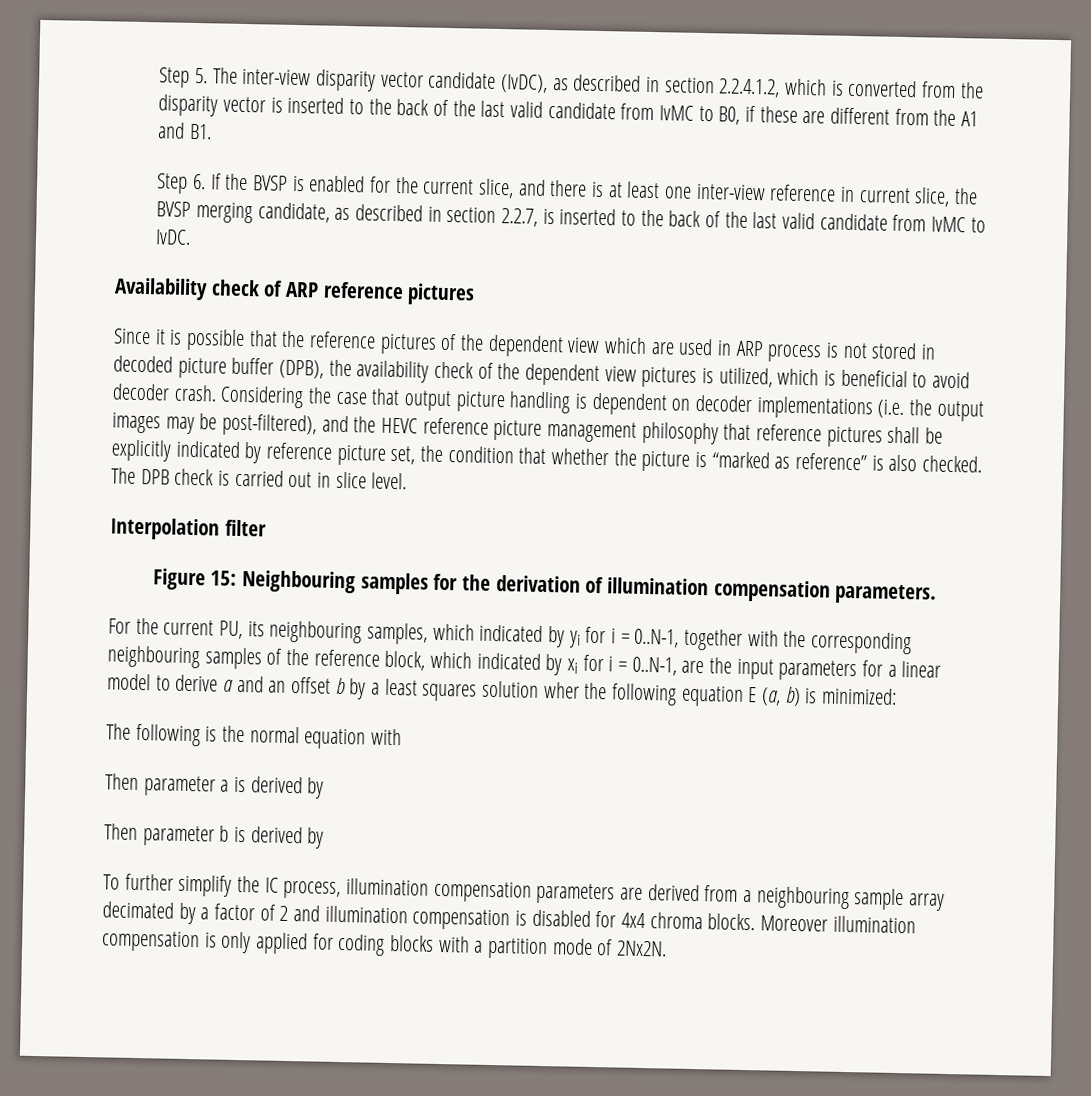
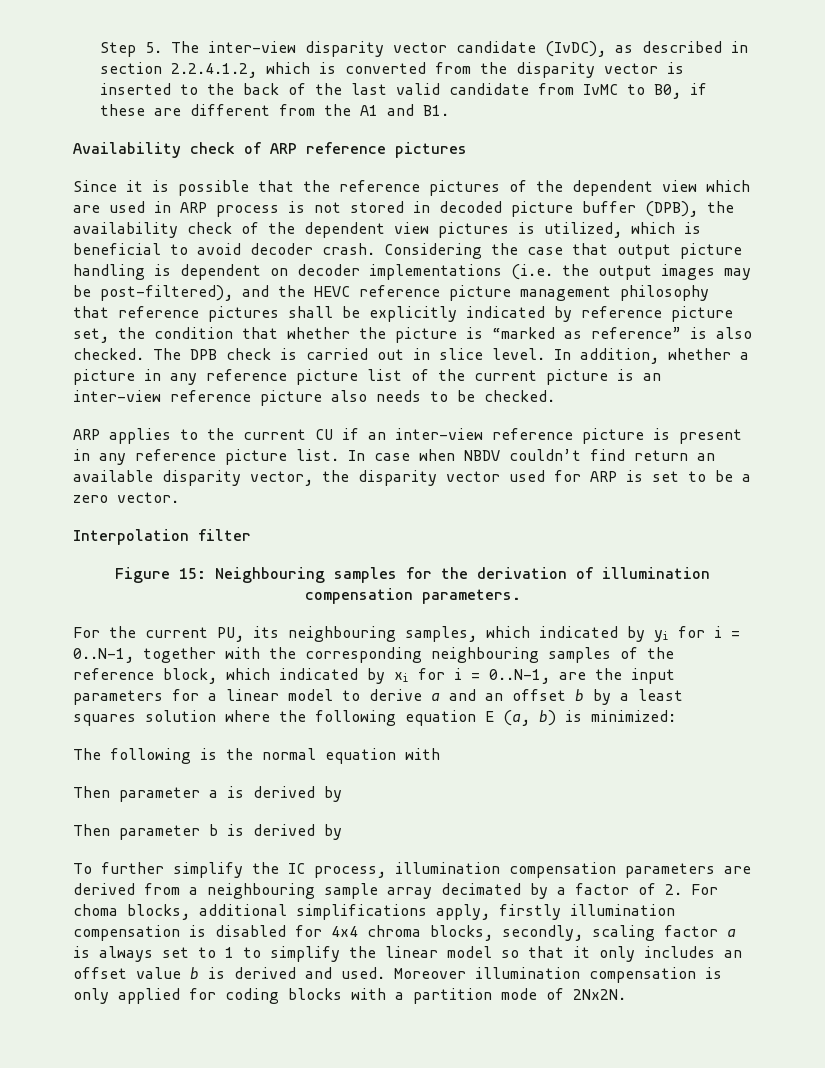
- Step 6. If the BVSP is enabled for the current slice, and there is at least one inter-view reference in current slice, the BVSP merging candidate, as described in section 2.2.7, is inserted to the back of the last valid candidate from IvMC to IvDC.
+ In addition, whether a picture in any reference picture list of the current picture is an inter-view reference picture also needs to be checked.
+ ARP applies to the current CU if an inter-view reference picture is present in any reference picture list. In case when NBDV couldn’t find return an available disparity vector, the disparity vector used for ARP is set to be a zero vector.
- For the current PU, its neighbouring samples, which indicated by yi for i = 0..N-1, together with the corresponding neighbouring samples of the reference block, which indicated by xi for i = 0..N-1, are the input parameters for a linear model to derive a and an offset b by a least squares solution wher the following equation E (a, b) is minimized:
+ For the current PU, its neighbouring samples, which indicated by yi for i = 0..N-1, together with the corresponding neighbouring samples of the reference block, which indicated by xi for i = 0..N-1, are the input parameters for a linear model to derive a and an offset b by a least squares solution where the following equation E (a, b) is minimized:
- To further simplify the IC process, illumination compensation parameters are derived from a neighbouring sample array decimated by a factor of 2 and illumination compensation is disabled for 4x4 chroma blocks.
+ To further simplify the IC process, illumination compensation parameters are derived from a neighbouring sample array decimated by a factor of 2. For choma blocks, additional simplifications apply, firstly illumination compensation is disabled for 4x4 chroma blocks, secondly, scaling factor a is always set to 1 to simplify the linear model so that it only includes an offset value b is derived and used.

